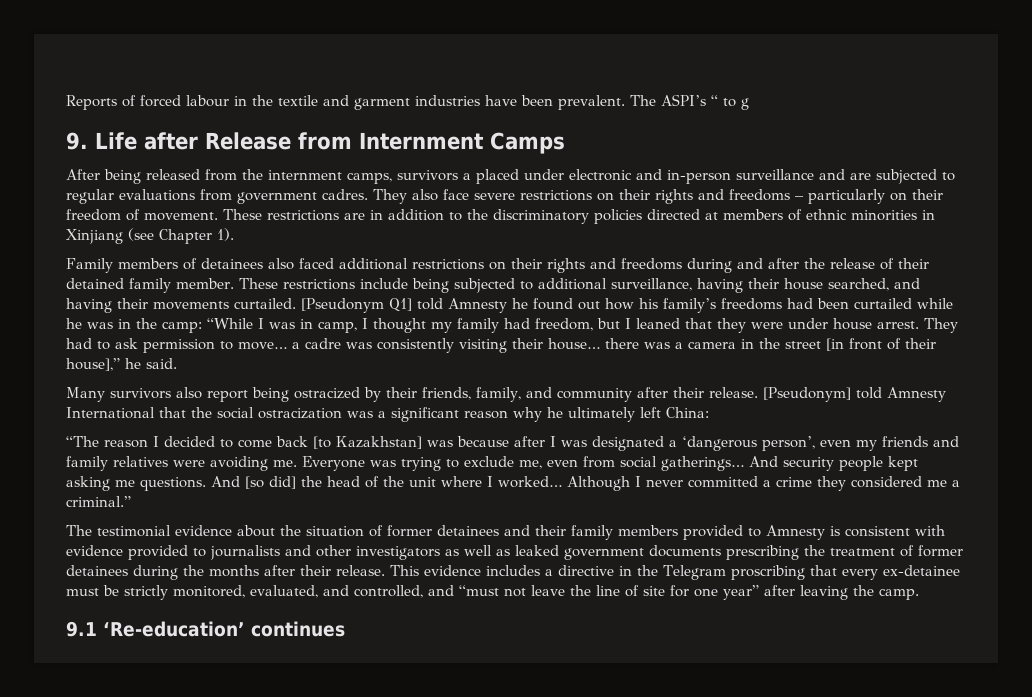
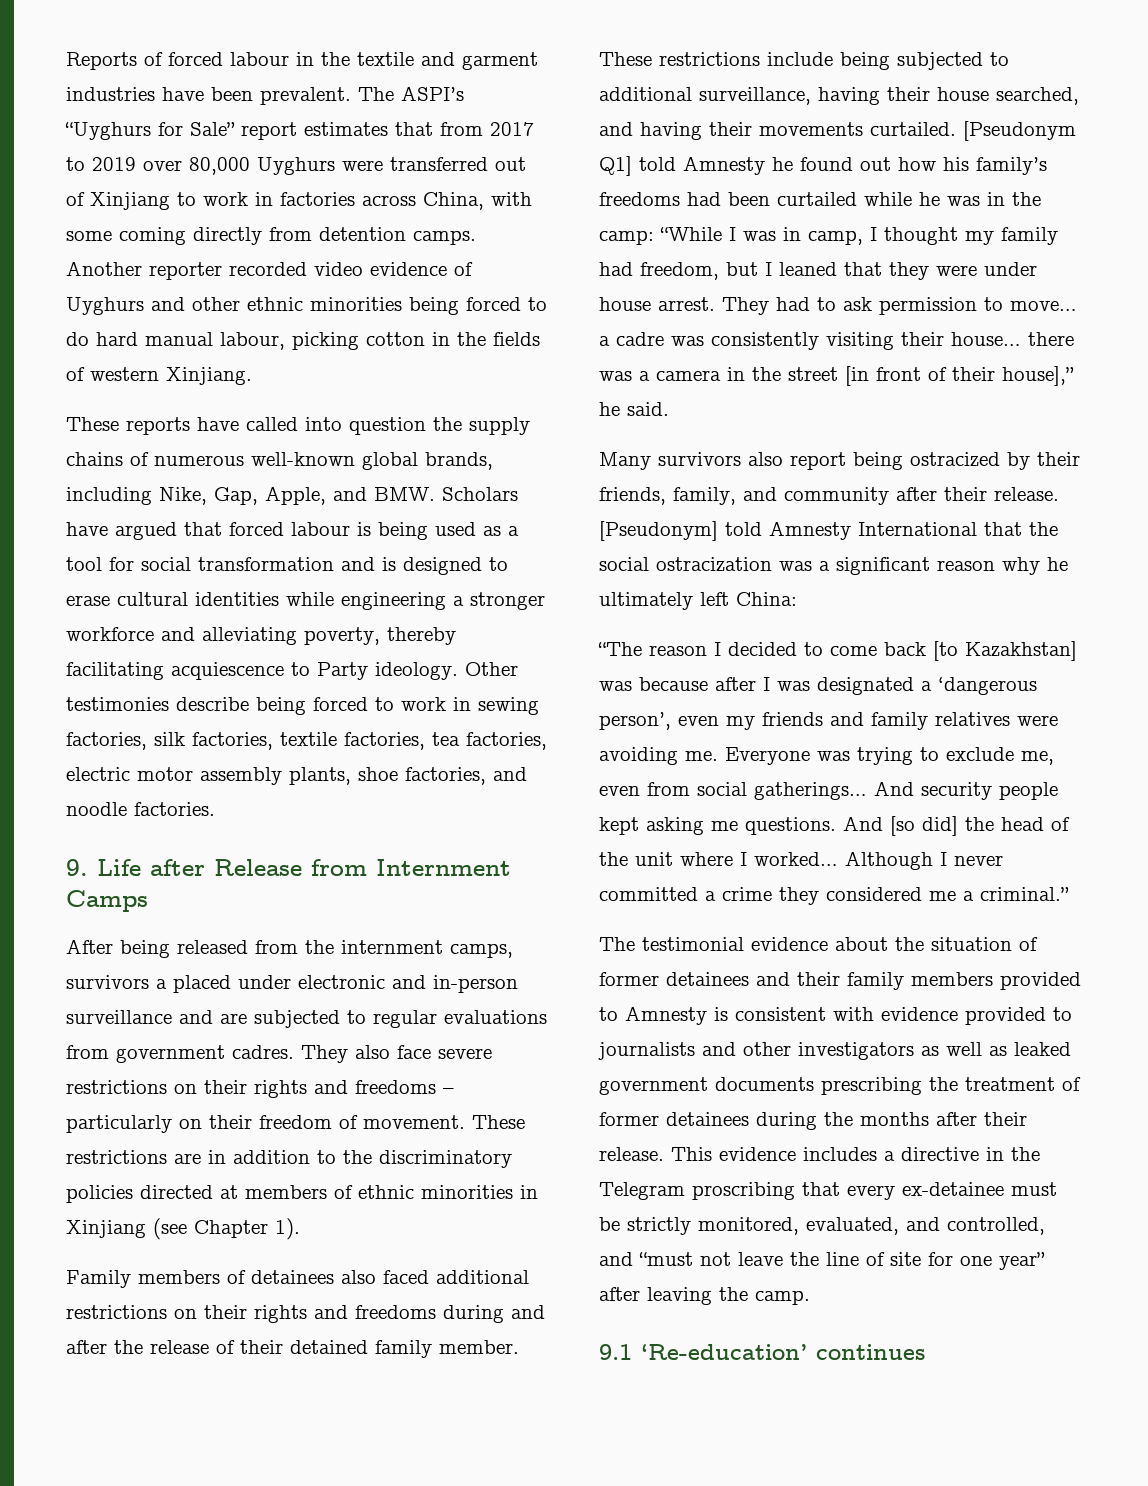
- The ASPI’s “ to g
+ The ASPI’s “Uyghurs for Sale” report estimates that from 2017 to 2019 over 80,000 Uyghurs were transferred out of Xinjiang to work in factories across China, with some coming directly from detention camps. Another reporter recorded video evidence of Uyghurs and other ethnic minorities being forced to do hard manual labour, picking cotton in the fields of western Xinjiang.
+ These reports have called into question the supply chains of numerous well-known global brands, including Nike, Gap, Apple, and BMW. Scholars have argued that forced labour is being used as a tool for social transformation and is designed to erase cultural identities while engineering a stronger workforce and alleviating poverty, thereby facilitating acquiescence to Party ideology. Other testimonies describe being forced to work in sewing factories, silk factories, textile factories, tea factories, electric motor assembly plants, shoe factories, and noodle factories.

